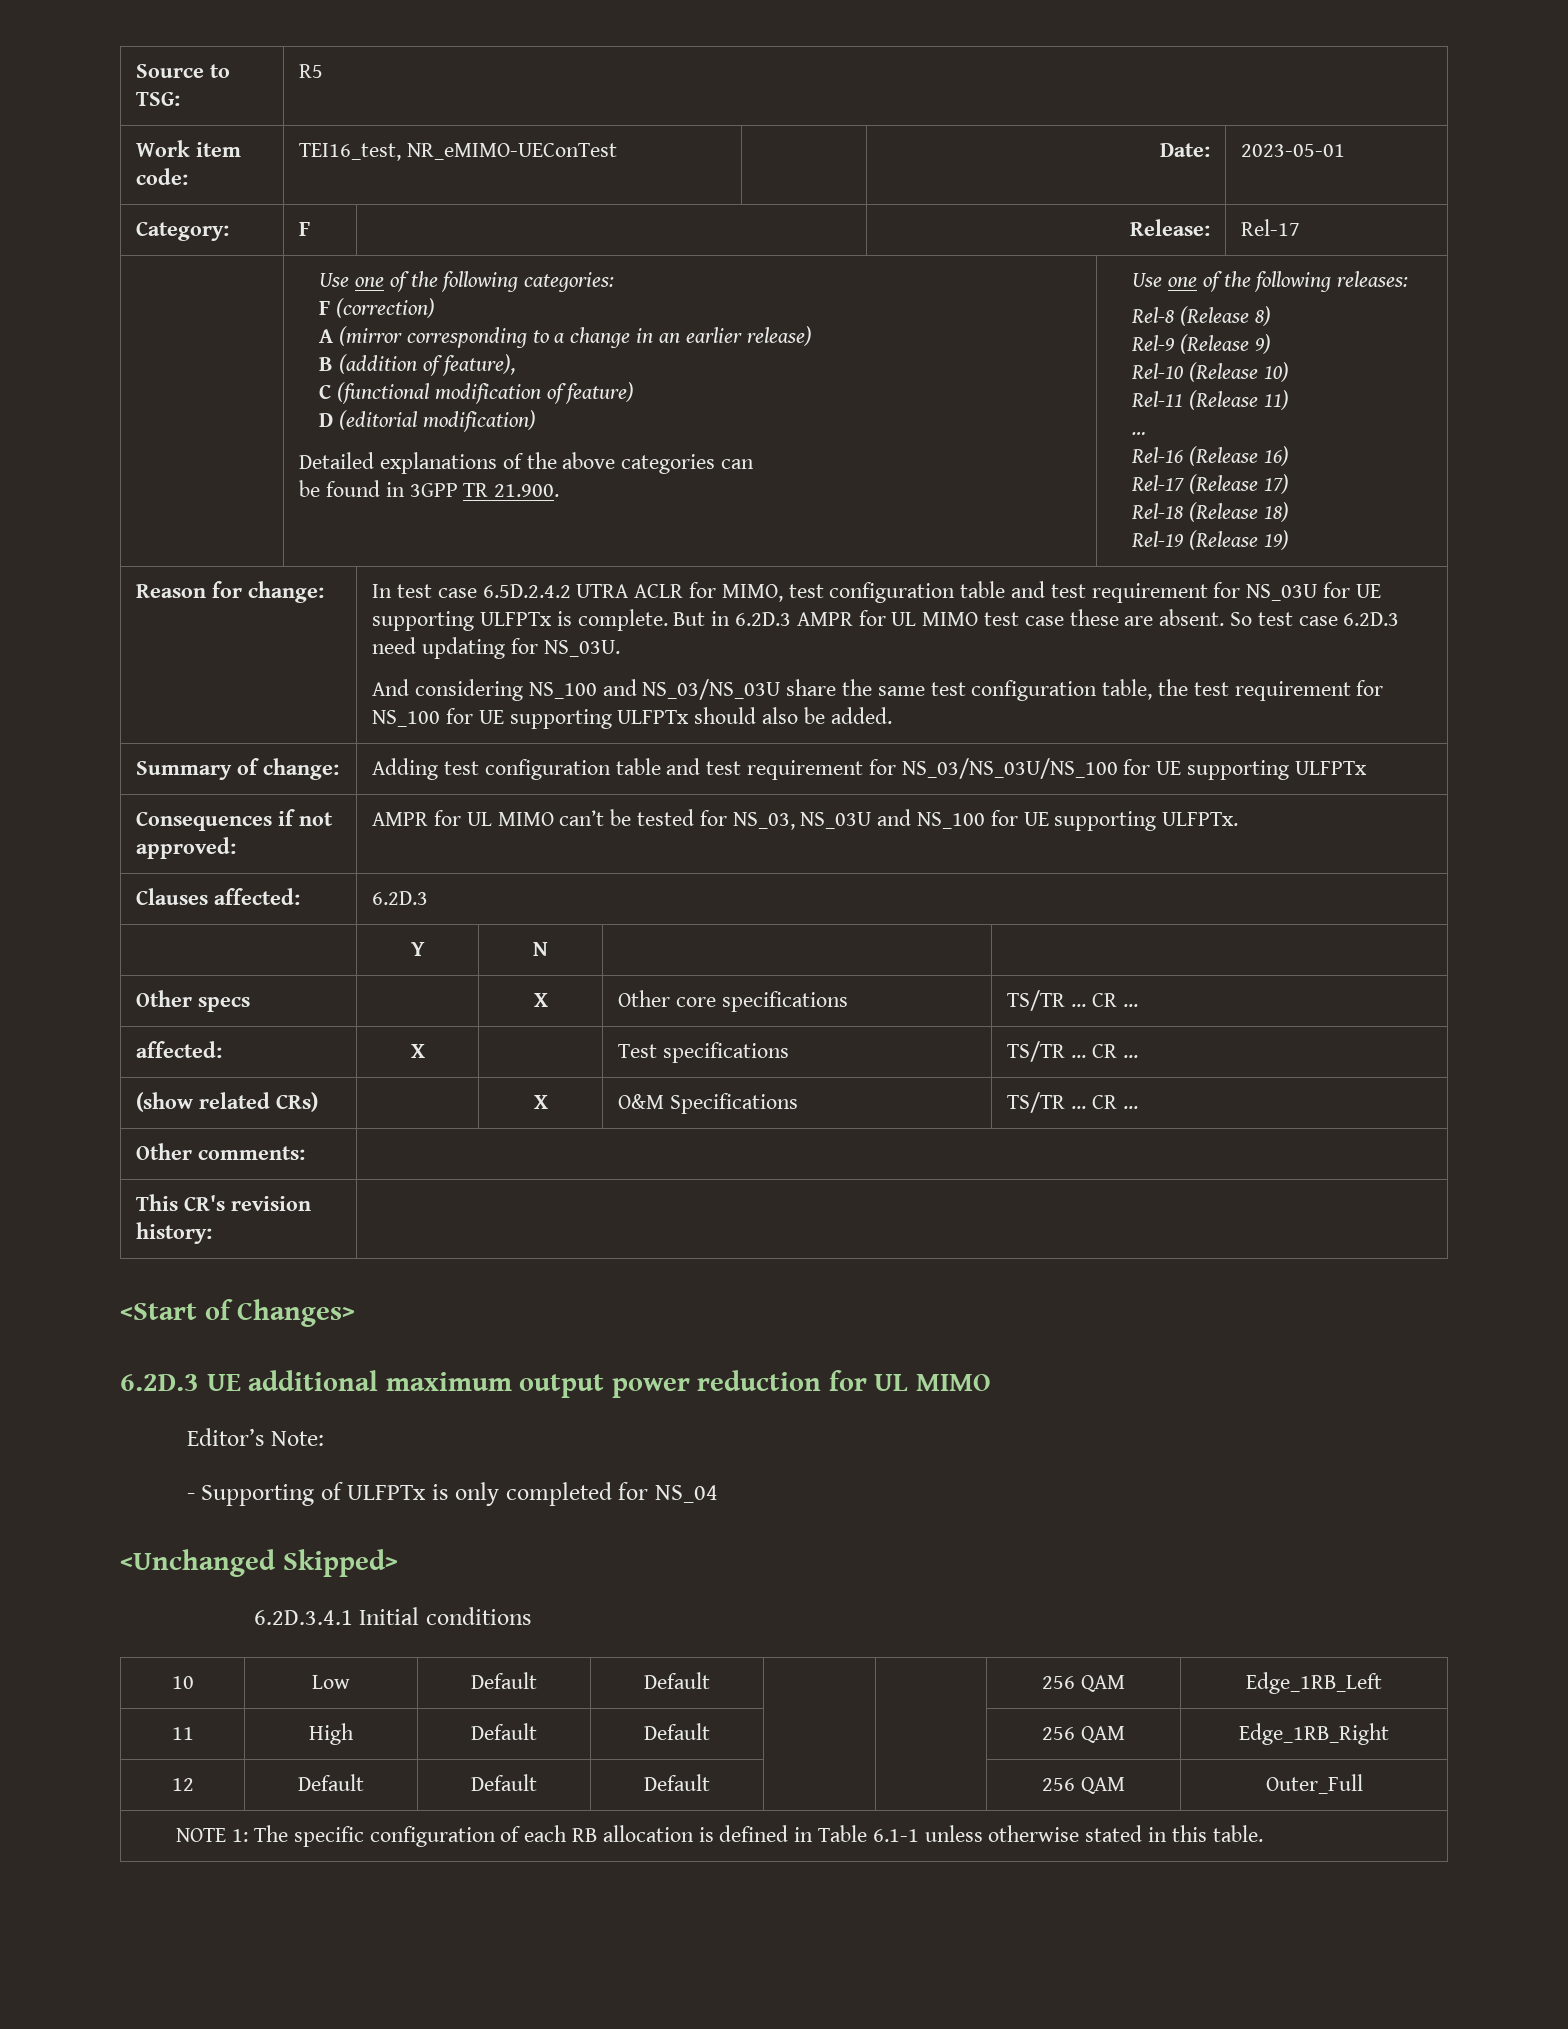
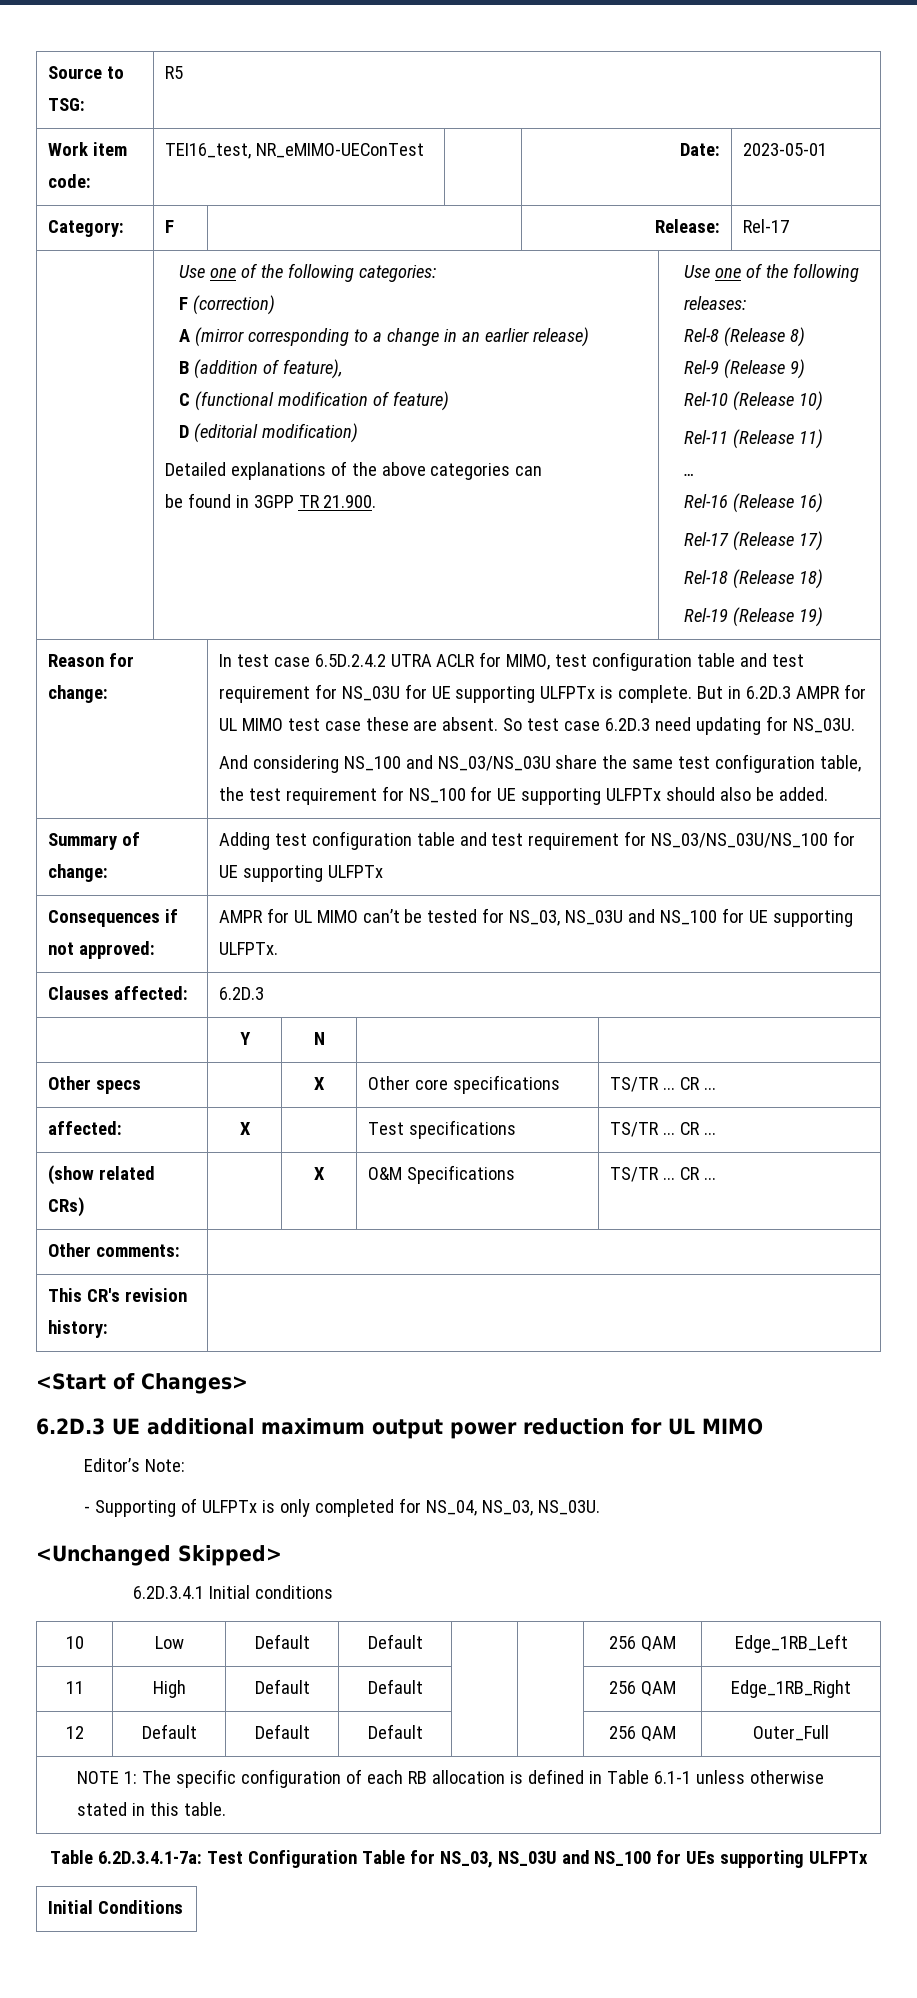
- - Supporting of ULFPTx is only completed for NS_04
+ - Supporting of ULFPTx is only completed for NS_04, NS_03, NS_03U.
+ Table 6.2D.3.4.1-7a: Test Configuration Table for NS_03, NS_03U and NS_100 for UEs supporting ULFPTx
+ Initial Conditions

